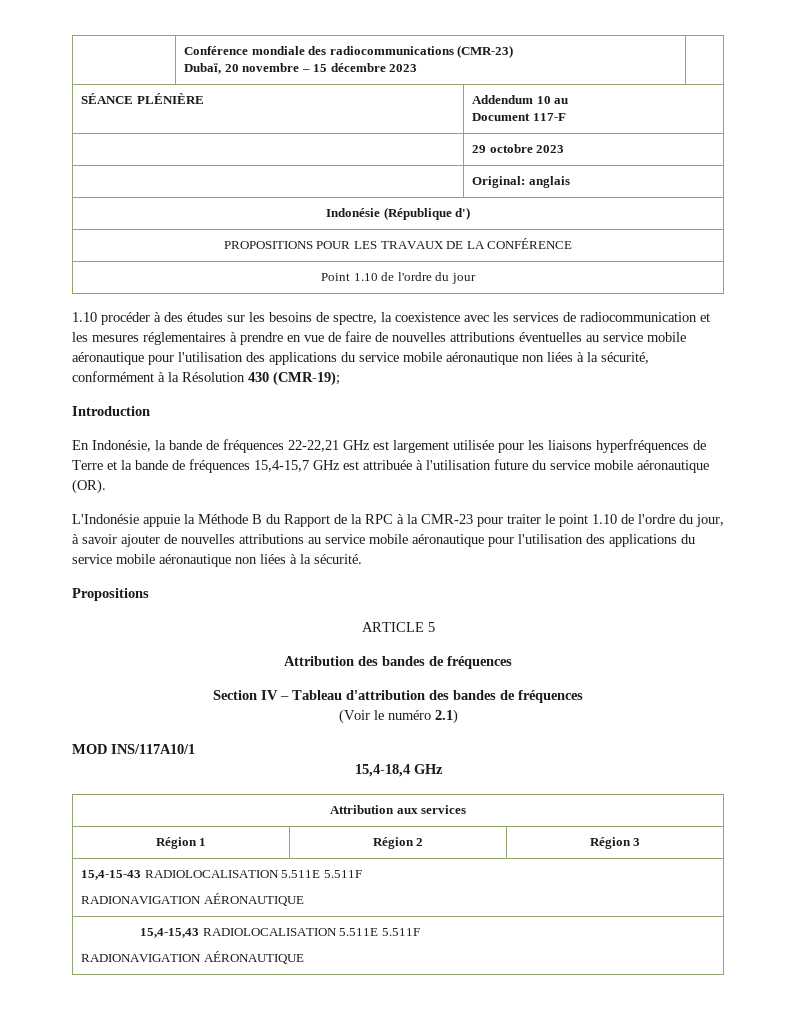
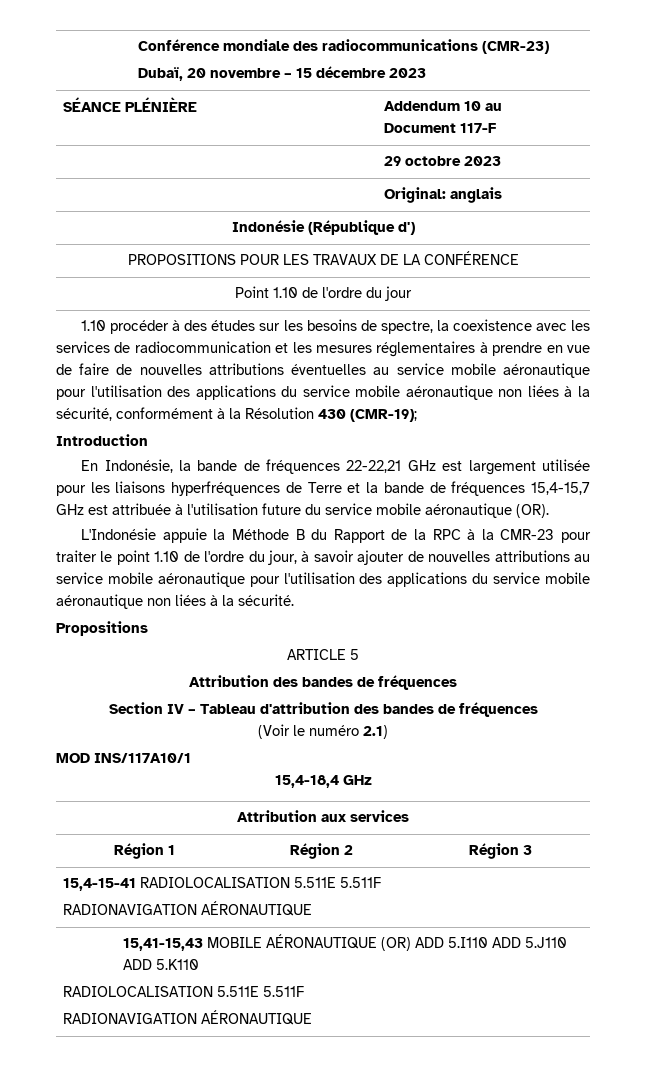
- 15,4-15-43 RADIOLOCALISATION 5.511E 5.511F
+ 15,4-15-41 RADIOLOCALISATION 5.511E 5.511F
- 15,4-15,43 RADIOLOCALISATION 5.511E 5.511F
+ 15,41-15,43 MOBILE AÉRONAUTIQUE (OR) ADD 5.I110 ADD 5.J110 ADD 5.K110
+ RADIOLOCALISATION 5.511E 5.511F

